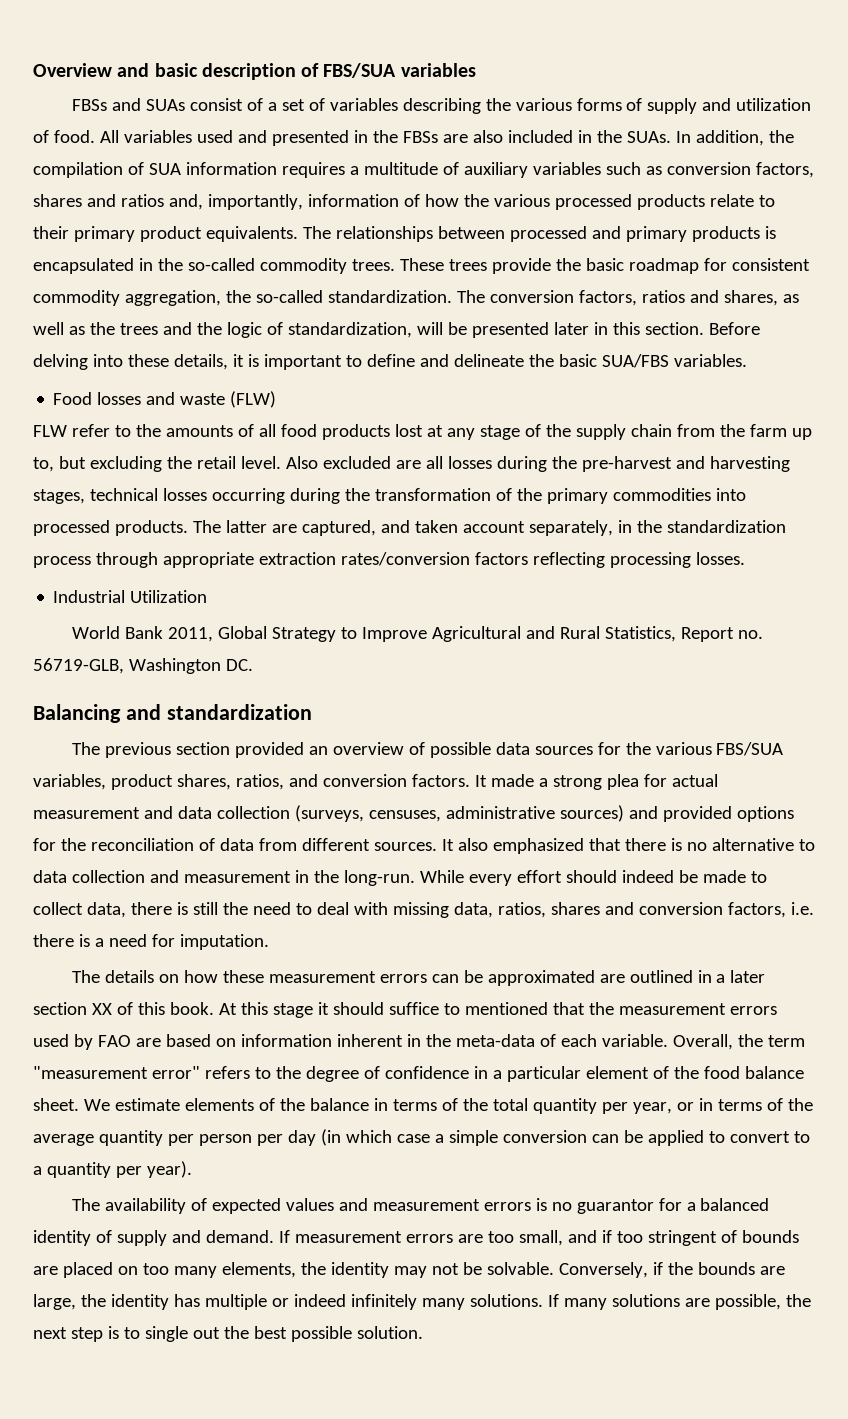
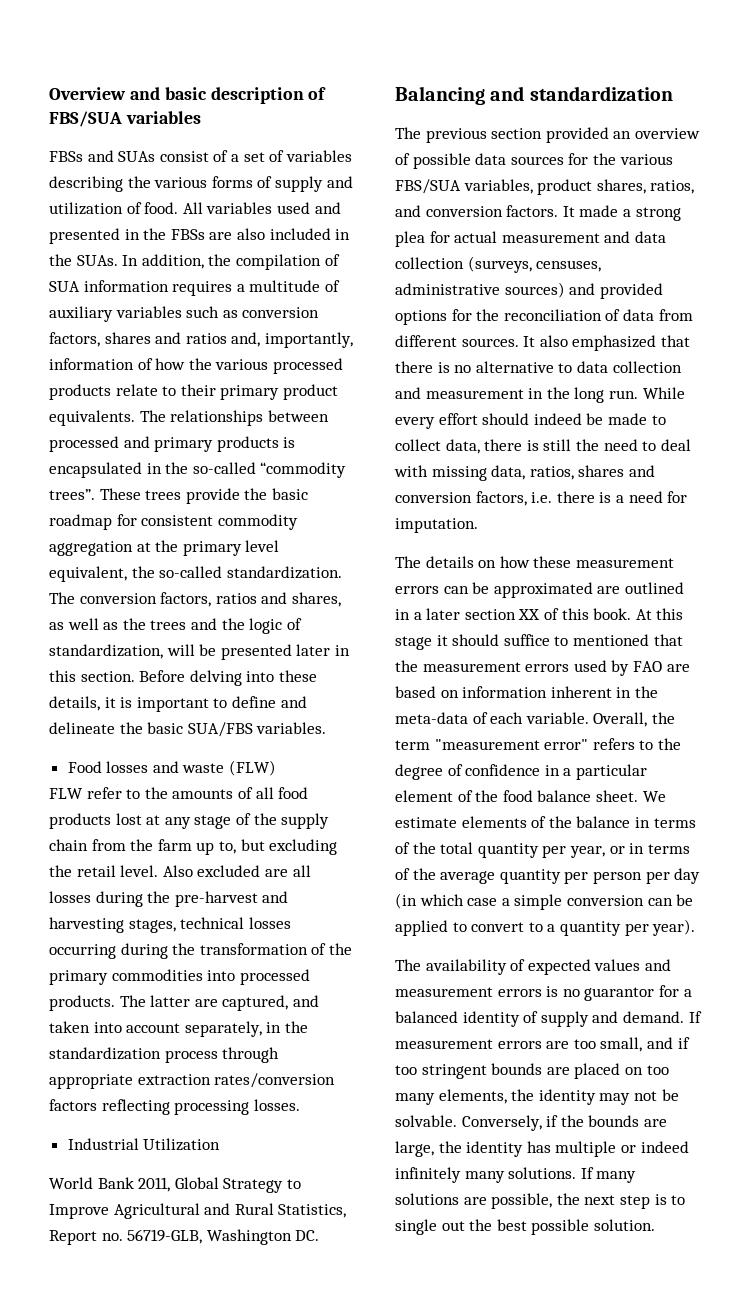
- The relationships between processed and primary products is encapsulated in the so-called commodity trees.
+ The relationships between processed and primary products is encapsulated in the so-called “commodity trees”.
- These trees provide the basic roadmap for consistent commodity aggregation, the so-called standardization.
+ These trees provide the basic roadmap for consistent commodity aggregation at the primary level equivalent, the so-called standardization.
- The latter are captured, and taken account separately, in the standardization process through appropriate extraction rates/conversion factors reflecting processing losses.
+ The latter are captured, and taken into account separately, in the standardization process through appropriate extraction rates/conversion factors reflecting processing losses.
- It also emphasized that there is no alternative to data collection and measurement in the long-run.
+ It also emphasized that there is no alternative to data collection and measurement in the long run.
- If measurement errors are too small, and if too stringent of bounds are placed on too many elements, the identity may not be solvable.
+ If measurement errors are too small, and if too stringent bounds are placed on too many elements, the identity may not be solvable.

